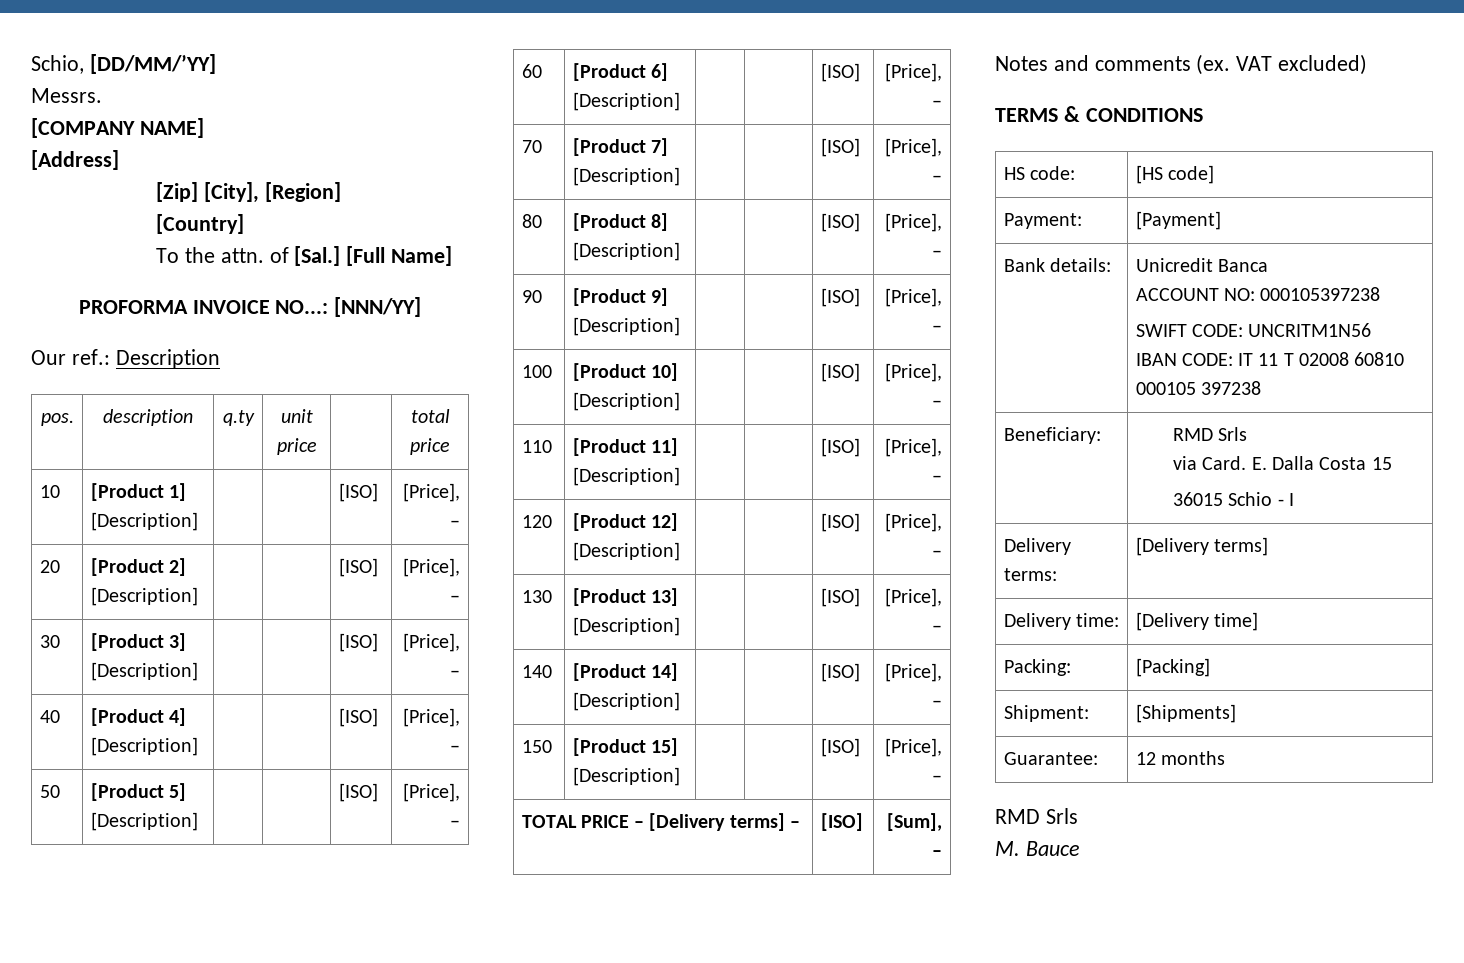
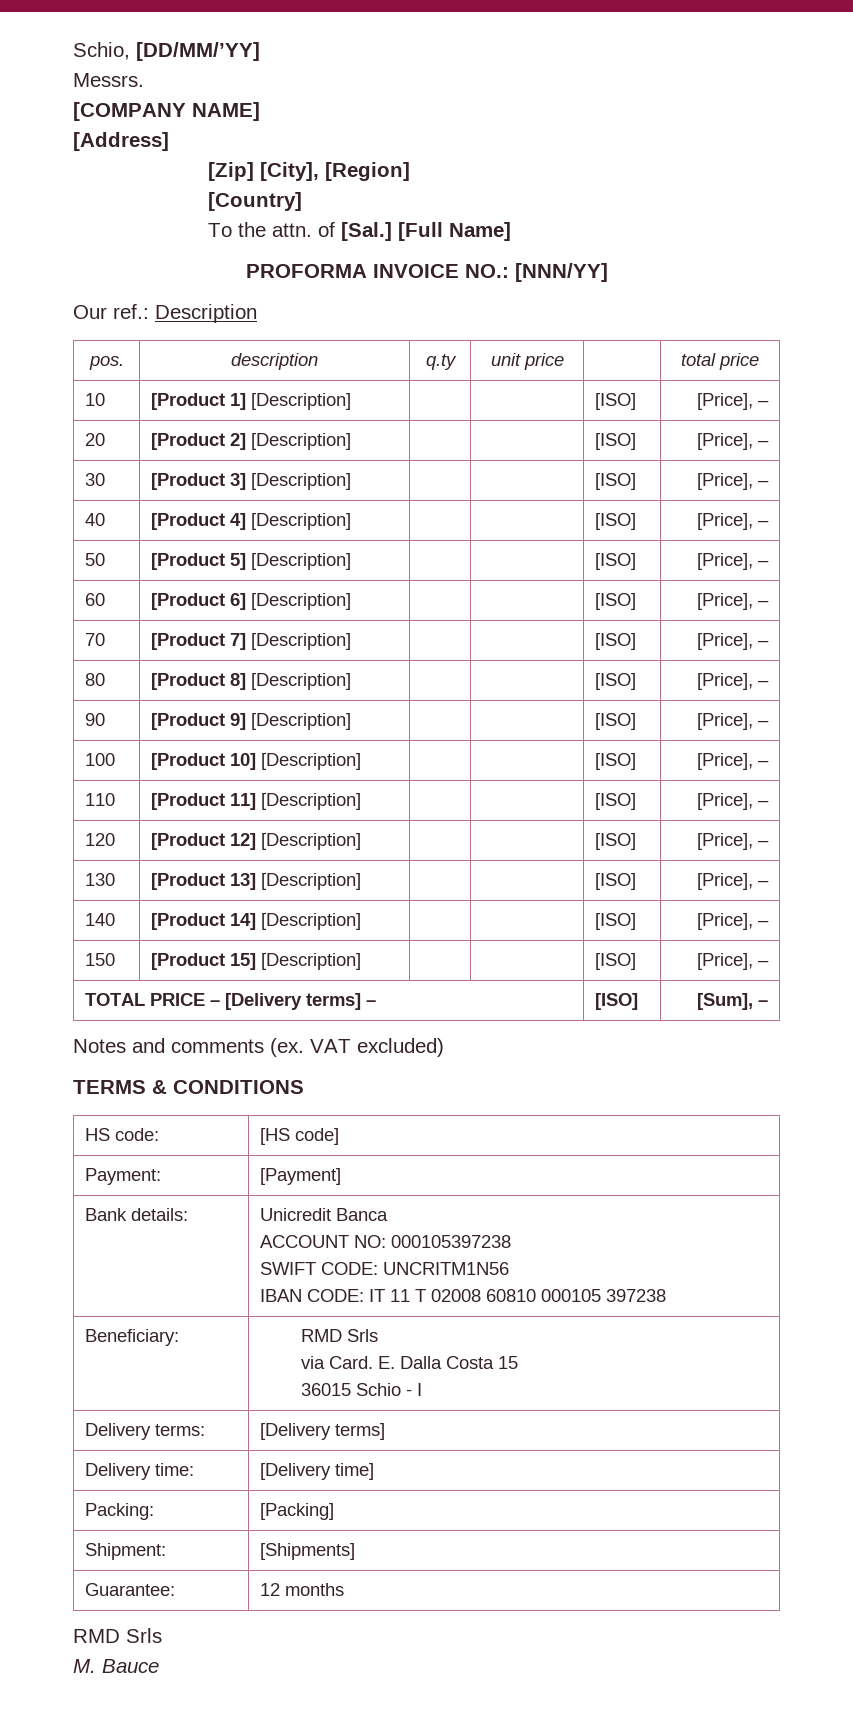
- PROFORMA INVOICE NO...: [NNN/YY]
+ PROFORMA INVOICE NO.: [NNN/YY]

